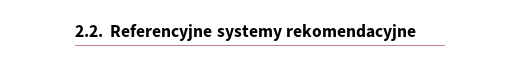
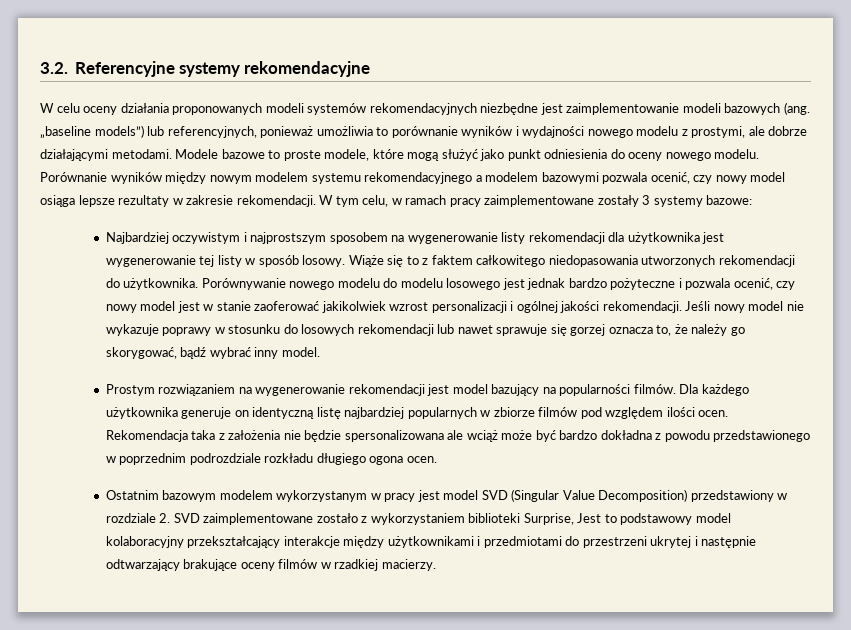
- 2.2. Referencyjne systemy rekomendacyjne
+ 3.2. Referencyjne systemy rekomendacyjne
+ W celu oceny działania proponowanych modeli systemów rekomendacyjnych niezbędne jest zaimplementowanie modeli bazowych (ang. „baseline models”) lub referencyjnych, ponieważ umożliwia to porównanie wyników i wydajności nowego modelu z prostymi, ale dobrze działającymi metodami. Modele bazowe to proste modele, które mogą służyć jako punkt odniesienia do oceny nowego modelu. Porównanie wyników między nowym modelem systemu rekomendacyjnego a modelem bazowymi pozwala ocenić, czy nowy model osiąga lepsze rezultaty w zakresie rekomendacji. W tym celu, w ramach pracy zaimplementowane zostały 3 systemy bazowe:
+ Najbardziej oczywistym i najprostszym sposobem na wygenerowanie listy rekomendacji dla użytkownika jest wygenerowanie tej listy w sposób losowy. Wiąże się to z faktem całkowitego niedopasowania utworzonych rekomendacji do użytkownika. Porównywanie nowego modelu do modelu losowego jest jednak bardzo pożyteczne i pozwala ocenić, czy nowy model jest w stanie zaoferować jakikolwiek wzrost personalizacji i ogólnej jakości rekomendacji. Jeśli nowy model nie wykazuje poprawy w stosunku do losowych rekomendacji lub nawet sprawuje się gorzej oznacza to, że należy go skorygować, bądź wybrać inny model.
+ Prostym rozwiązaniem na wygenerowanie rekomendacji jest model bazujący na popularności filmów. Dla każdego użytkownika generuje on identyczną listę najbardziej popularnych w zbiorze filmów pod względem ilości ocen. Rekomendacja taka z założenia nie będzie spersonalizowana ale wciąż może być bardzo dokładna z powodu przedstawionego w poprzednim podrozdziale rozkładu długiego ogona ocen.
+ Ostatnim bazowym modelem wykorzystanym w pracy jest model SVD (Singular Value Decomposition) przedstawiony w rozdziale 2. SVD zaimplementowane zostało z wykorzystaniem biblioteki Surprise, Jest to podstawowy model kolaboracyjny przekształcający interakcje między użytkownikami i przedmiotami do przestrzeni ukrytej i następnie odtwarzający brakujące oceny filmów w rzadkiej macierzy.

